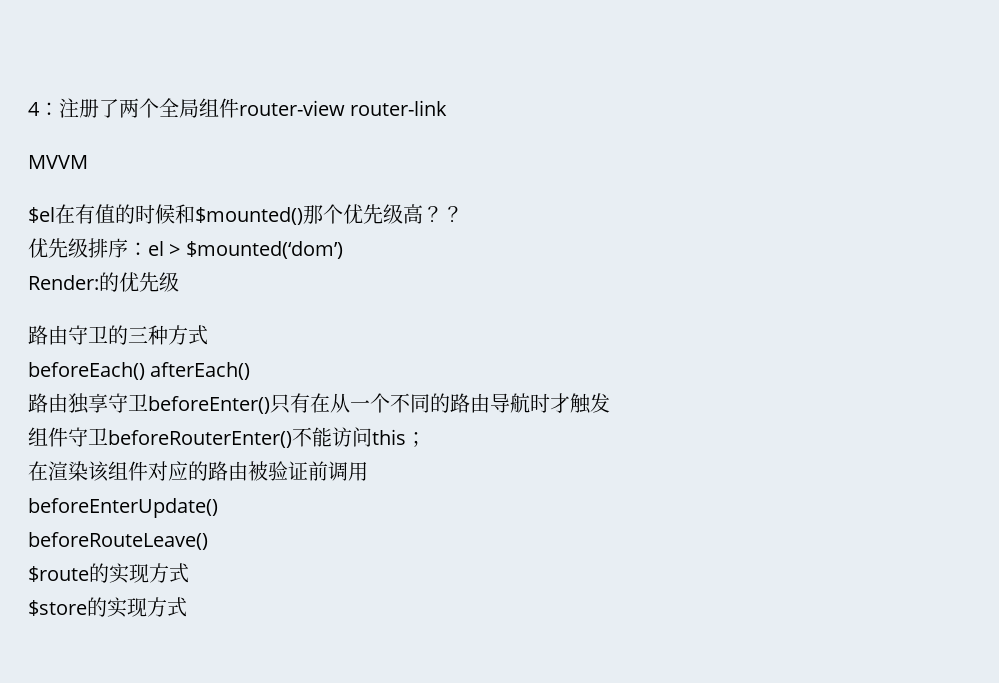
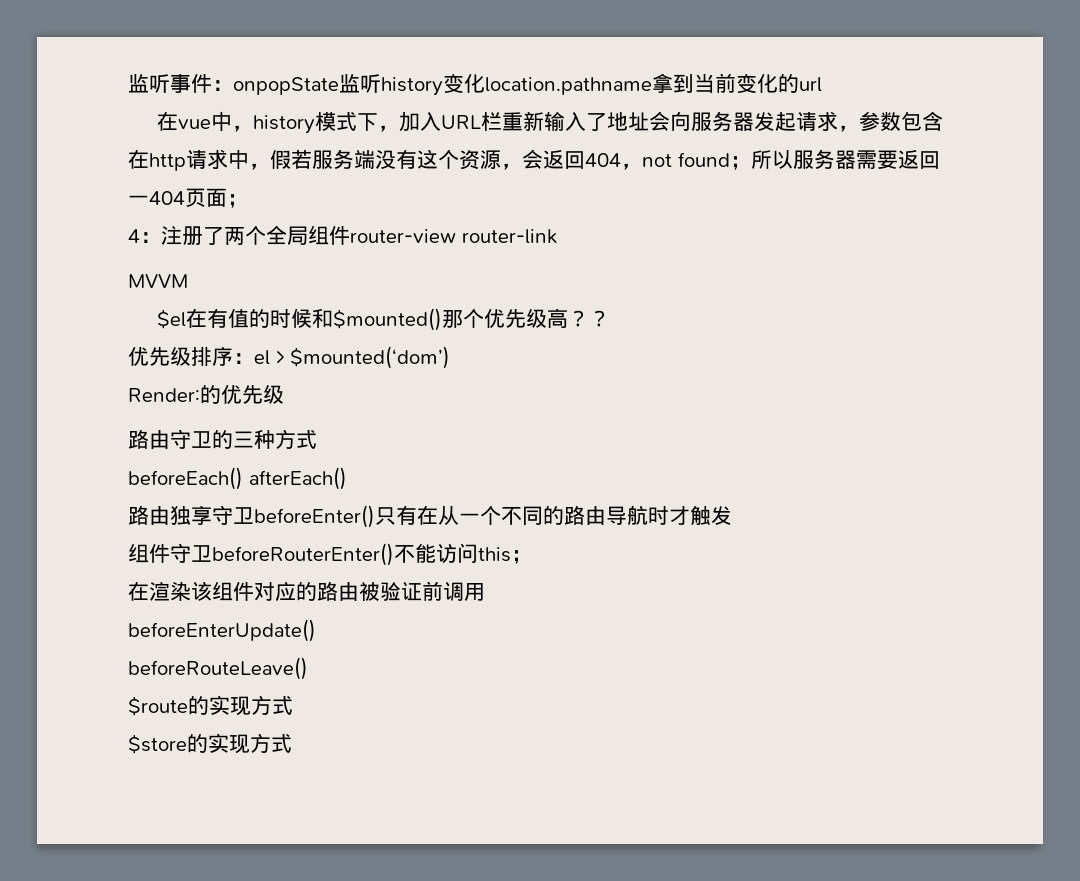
+ 监听事件：onpopState监听history变化location.pathname拿到当前变化的url
+ 在vue中，history模式下，加入URL栏重新输入了地址会向服务器发起请求，参数包含在http请求中，假若服务端没有这个资源，会返回404，not found；所以服务器需要返回一404页面；

